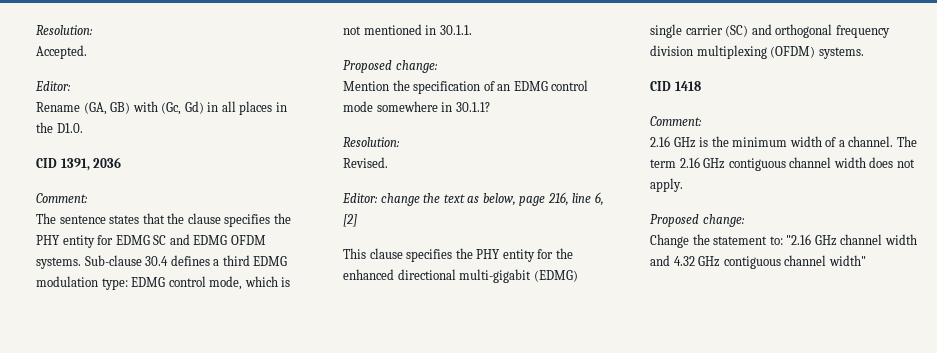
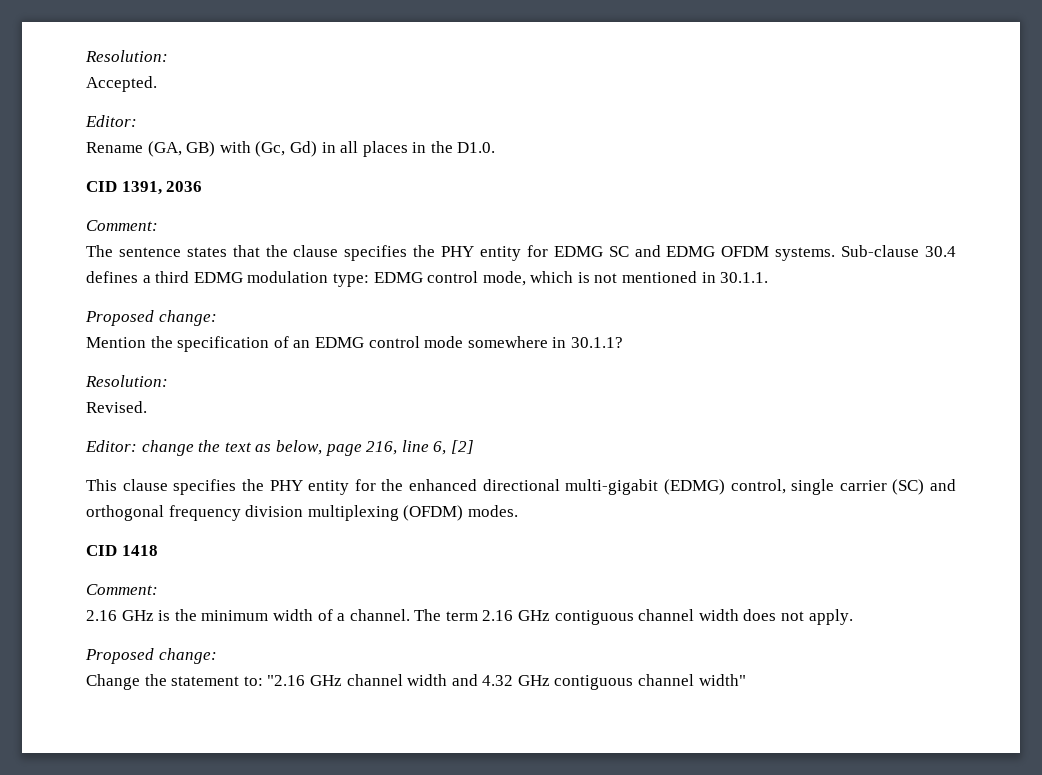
- This clause specifies the PHY entity for the enhanced directional multi-gigabit (EDMG) single carrier (SC) and orthogonal frequency division multiplexing (OFDM) systems.
+ This clause specifies the PHY entity for the enhanced directional multi-gigabit (EDMG) control, single carrier (SC) and orthogonal frequency division multiplexing (OFDM) modes.

